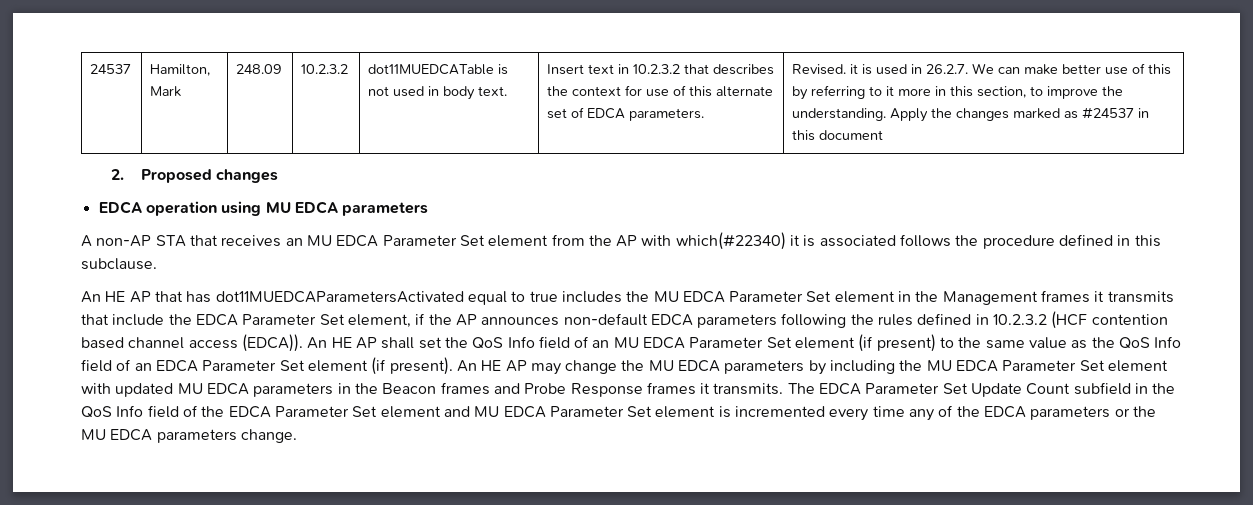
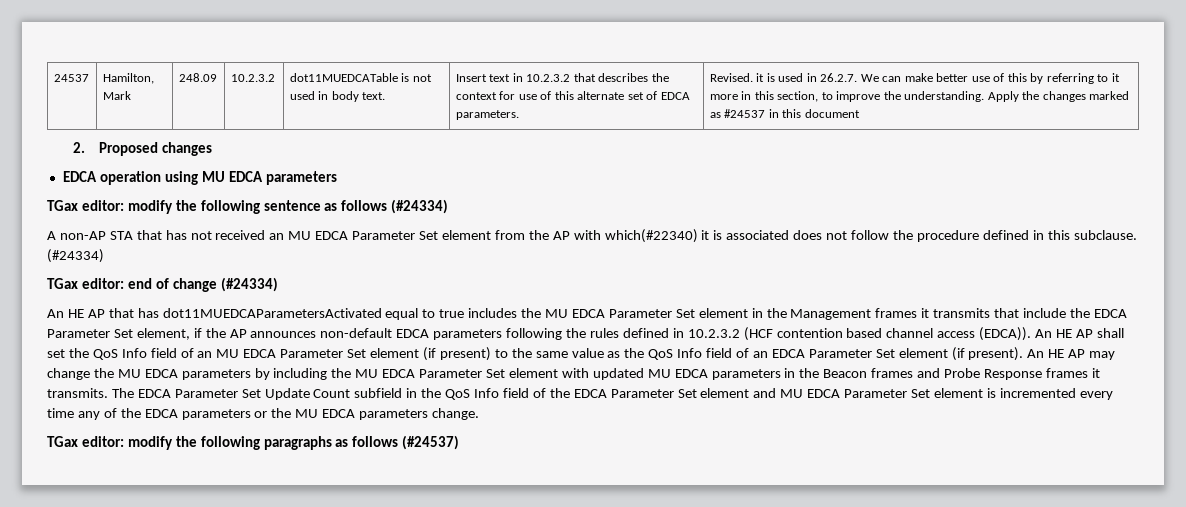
+ TGax editor: modify the following sentence as follows (#24334)
- A non-AP STA that receives an MU EDCA Parameter Set element from the AP with which(#22340) it is associated follows the procedure defined in this subclause.
+ A non-AP STA that has not received an MU EDCA Parameter Set element from the AP with which(#22340) it is associated does not follow the procedure defined in this subclause. (#24334)
+ TGax editor: end of change (#24334)
+ TGax editor: modify the following paragraphs as follows (#24537)

